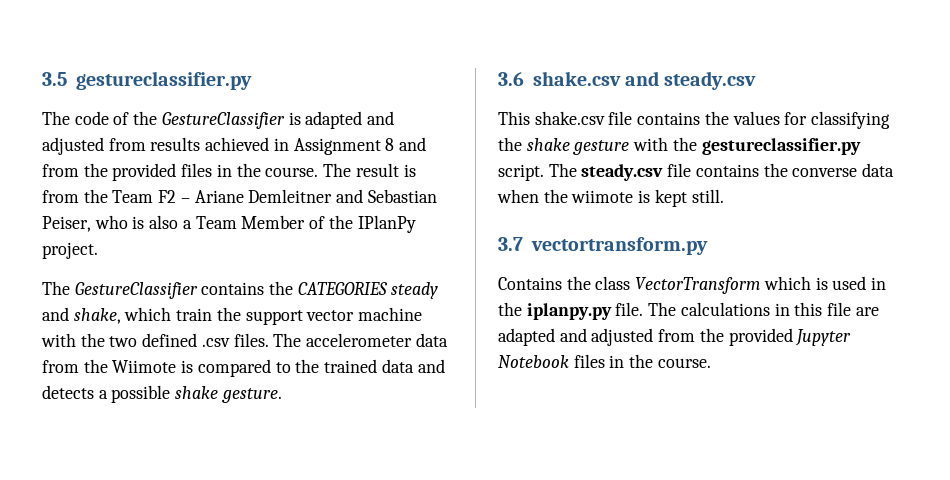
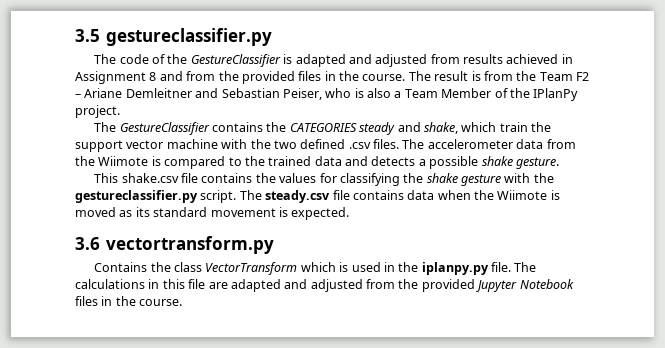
- 3.6 shake.csv and steady.csv
- The steady.csv file contains the converse data when the wiimote is kept still.
- 3.7 vectortransform.py
+ The steady.csv file contains data when the Wiimote is moved as its standard movement is expected.
+ 3.6 vectortransform.py

